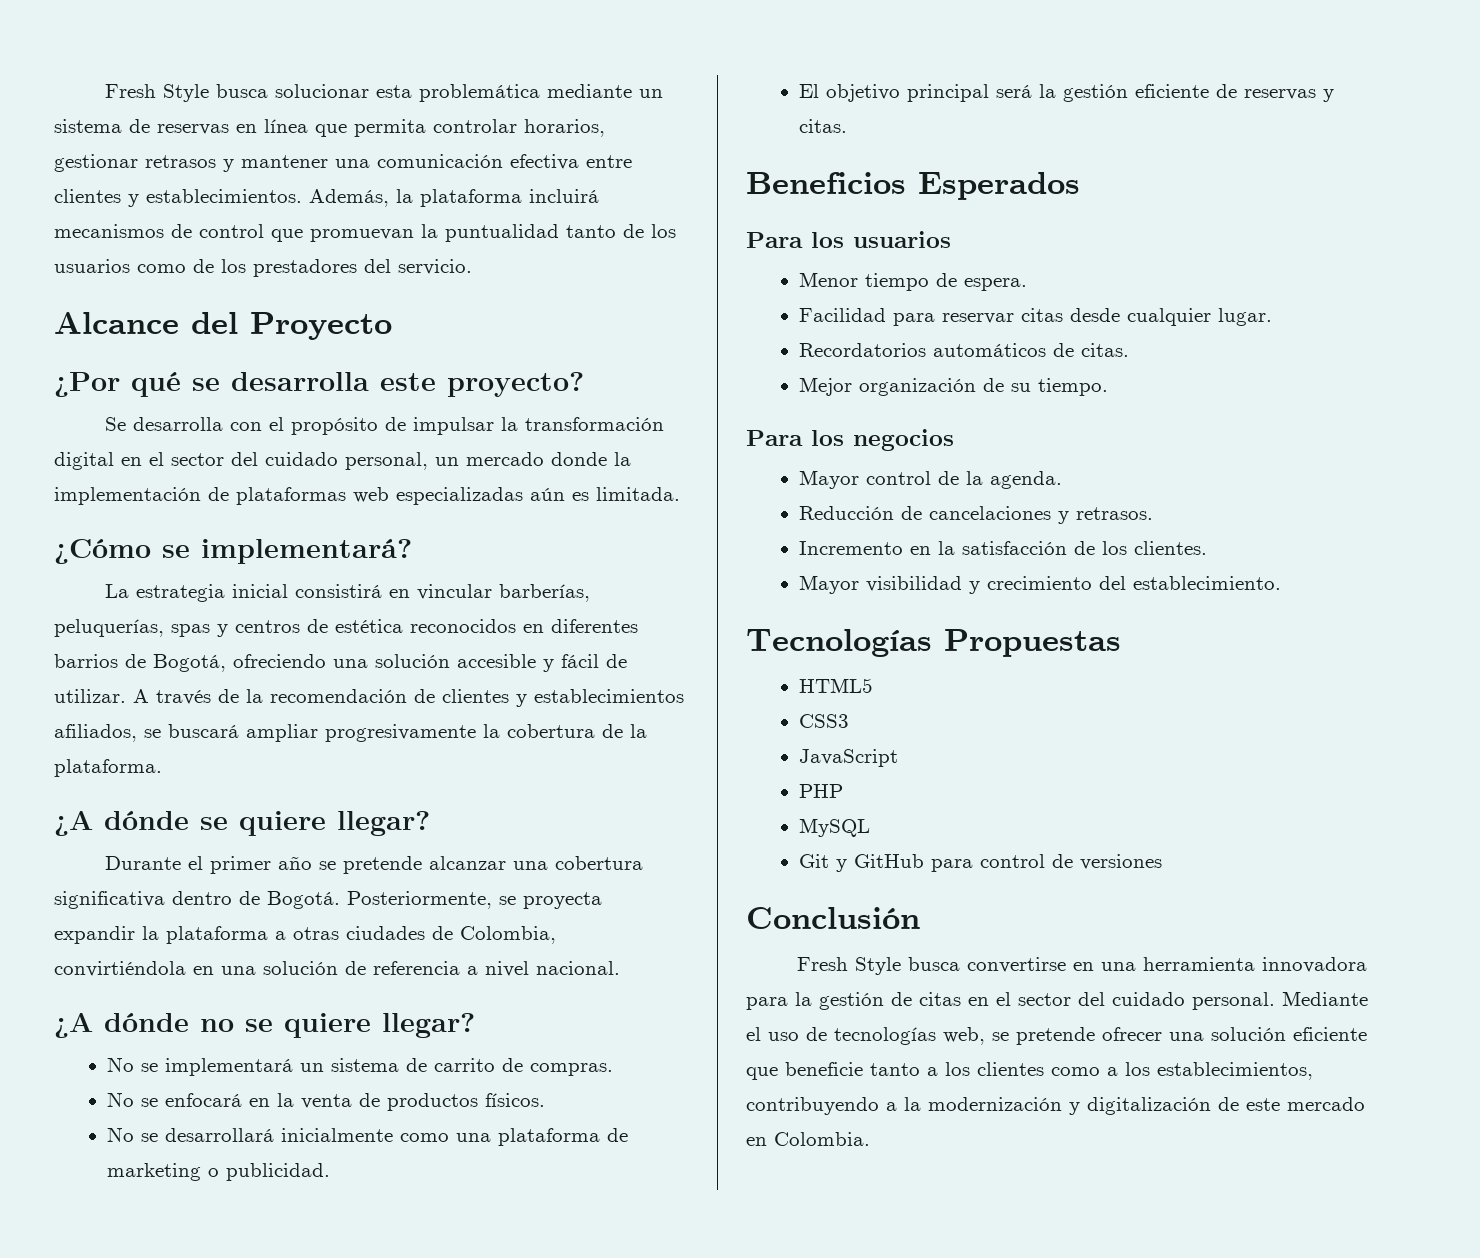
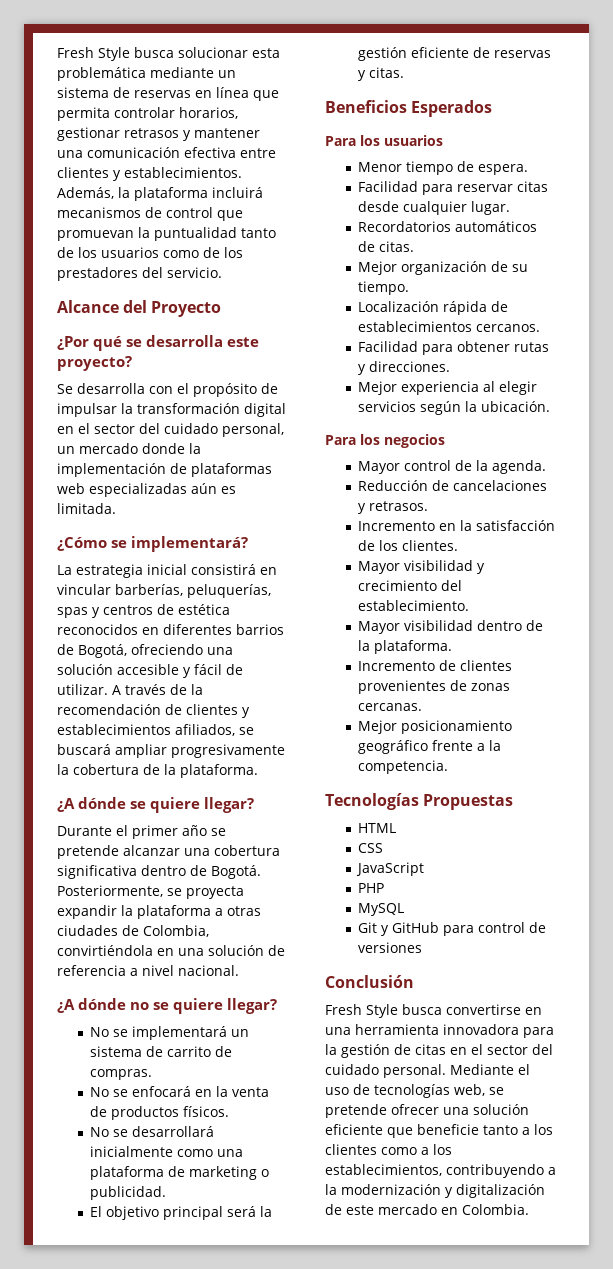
+ Localización rápida de establecimientos cercanos.
+ Facilidad para obtener rutas y direcciones.
+ Mejor experiencia al elegir servicios según la ubicación.
+ Mayor visibilidad dentro de la plataforma.
+ Incremento de clientes provenientes de zonas cercanas.
+ Mejor posicionamiento geográfico frente a la competencia.
- HTML5
- CSS3
+ HTML
+ CSS

